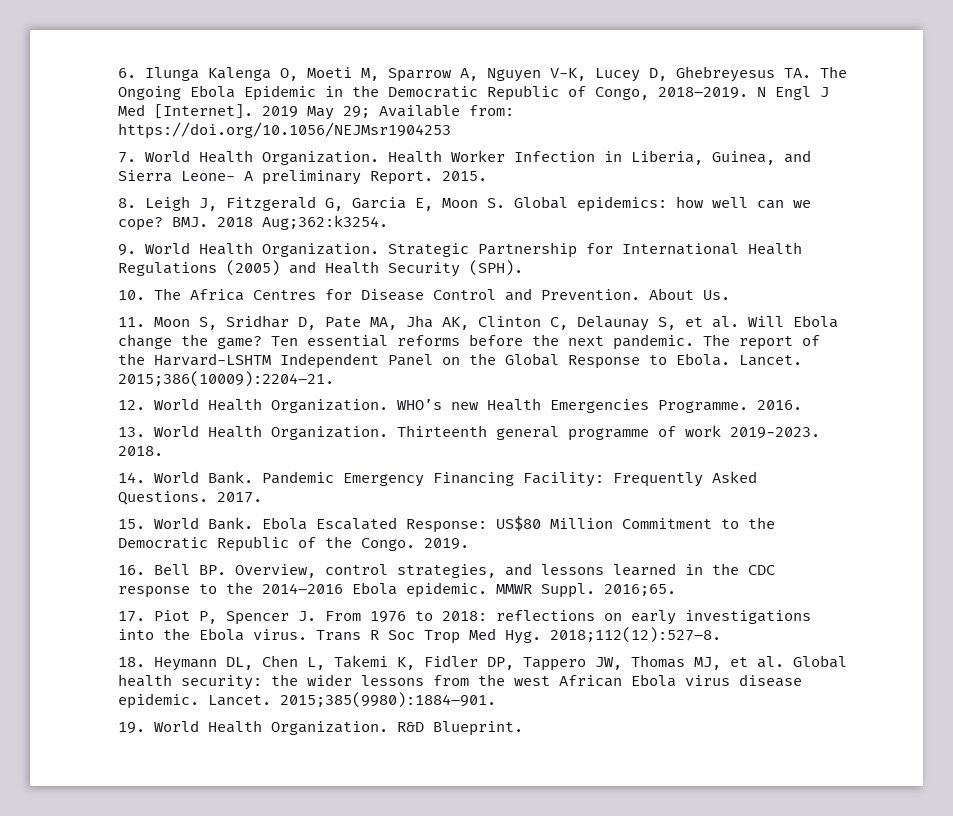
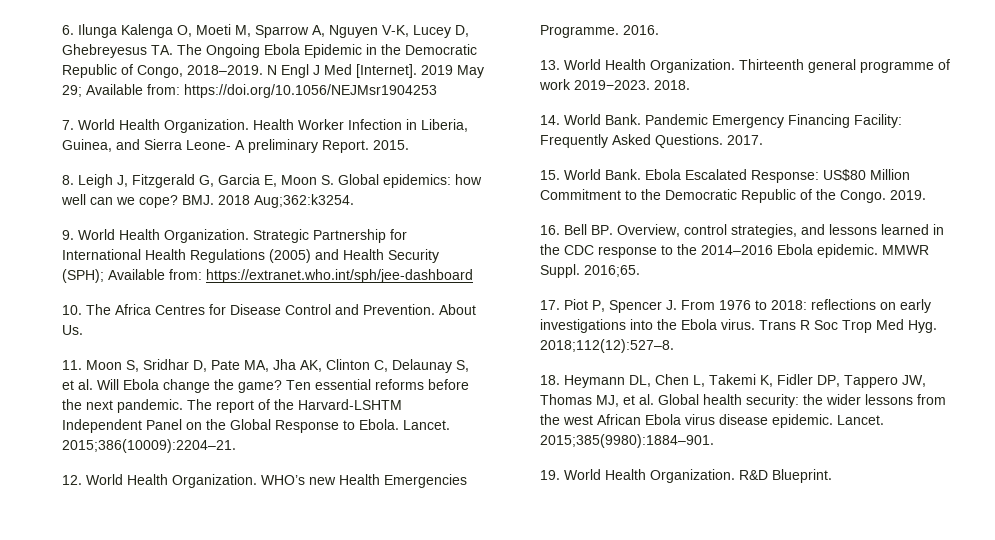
- Strategic Partnership for International Health Regulations (2005) and Health Security (SPH).
+ Strategic Partnership for International Health Regulations (2005) and Health Security (SPH); Available from: https://extranet.who.int/sph/jee-dashboard

